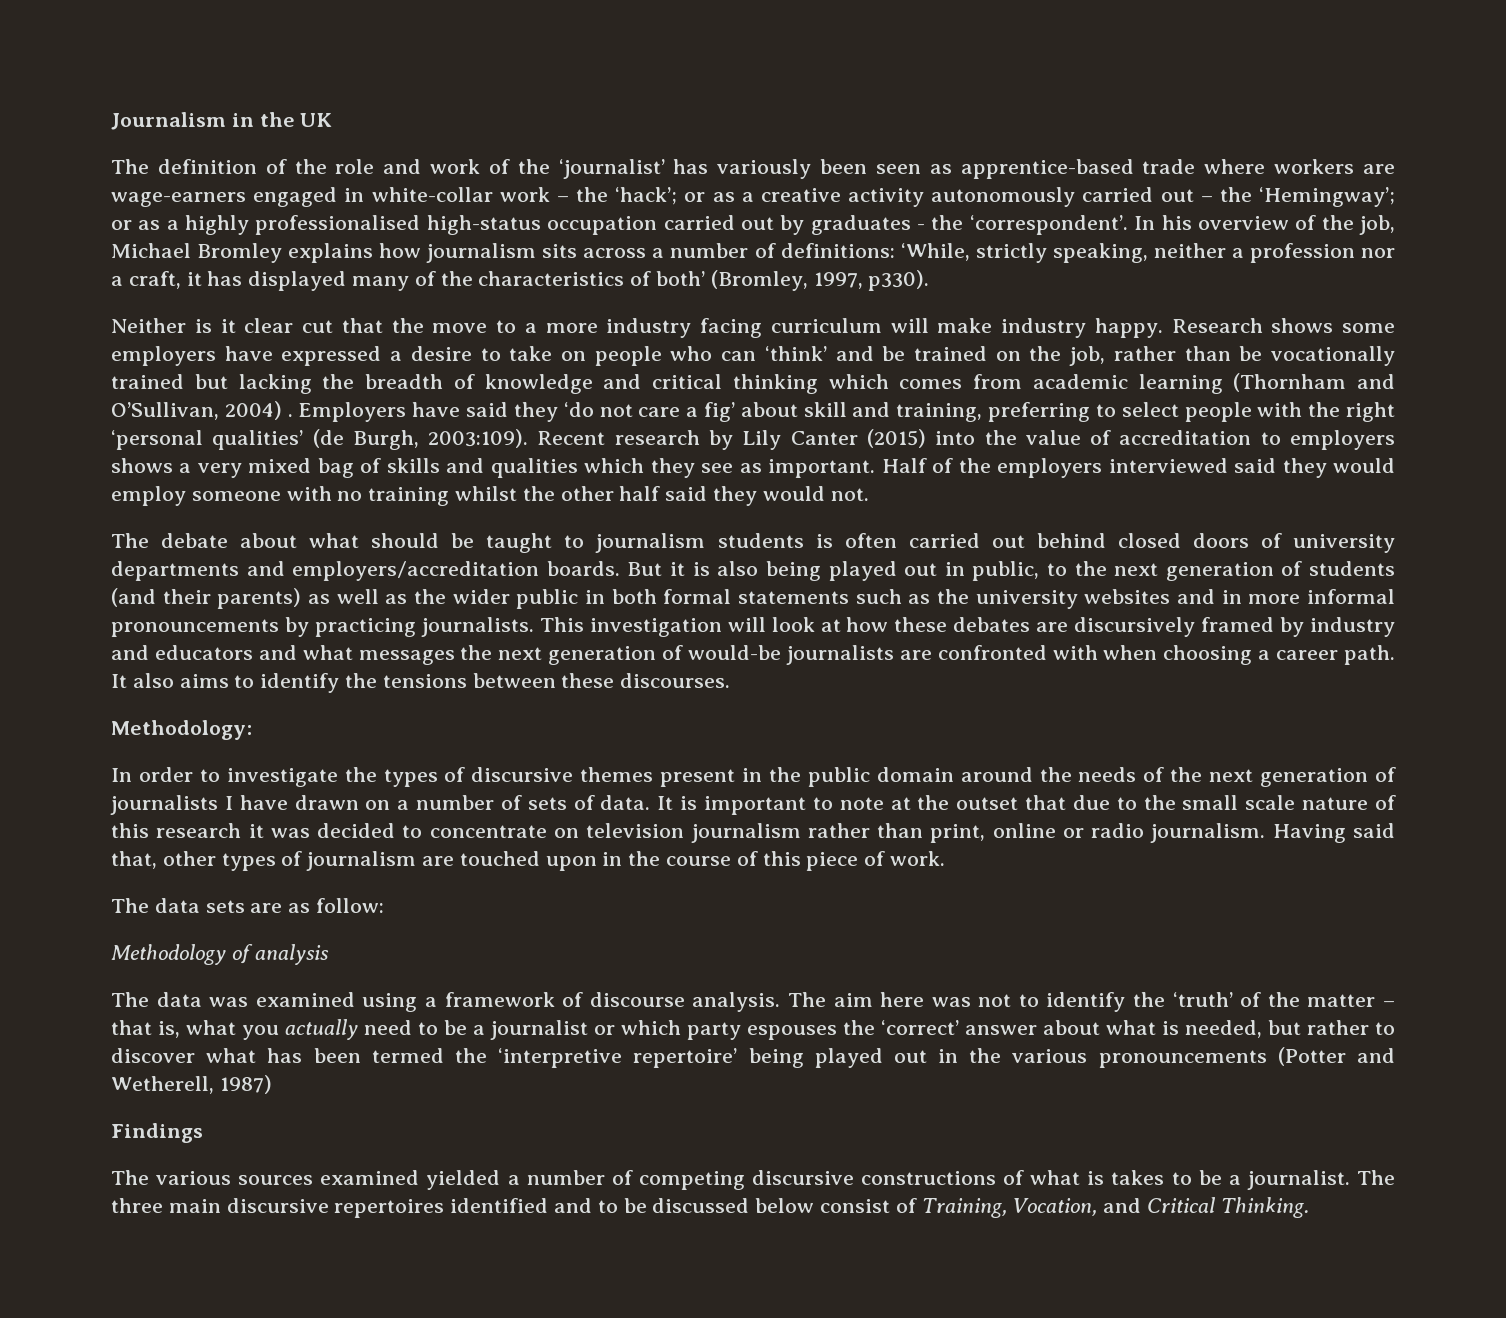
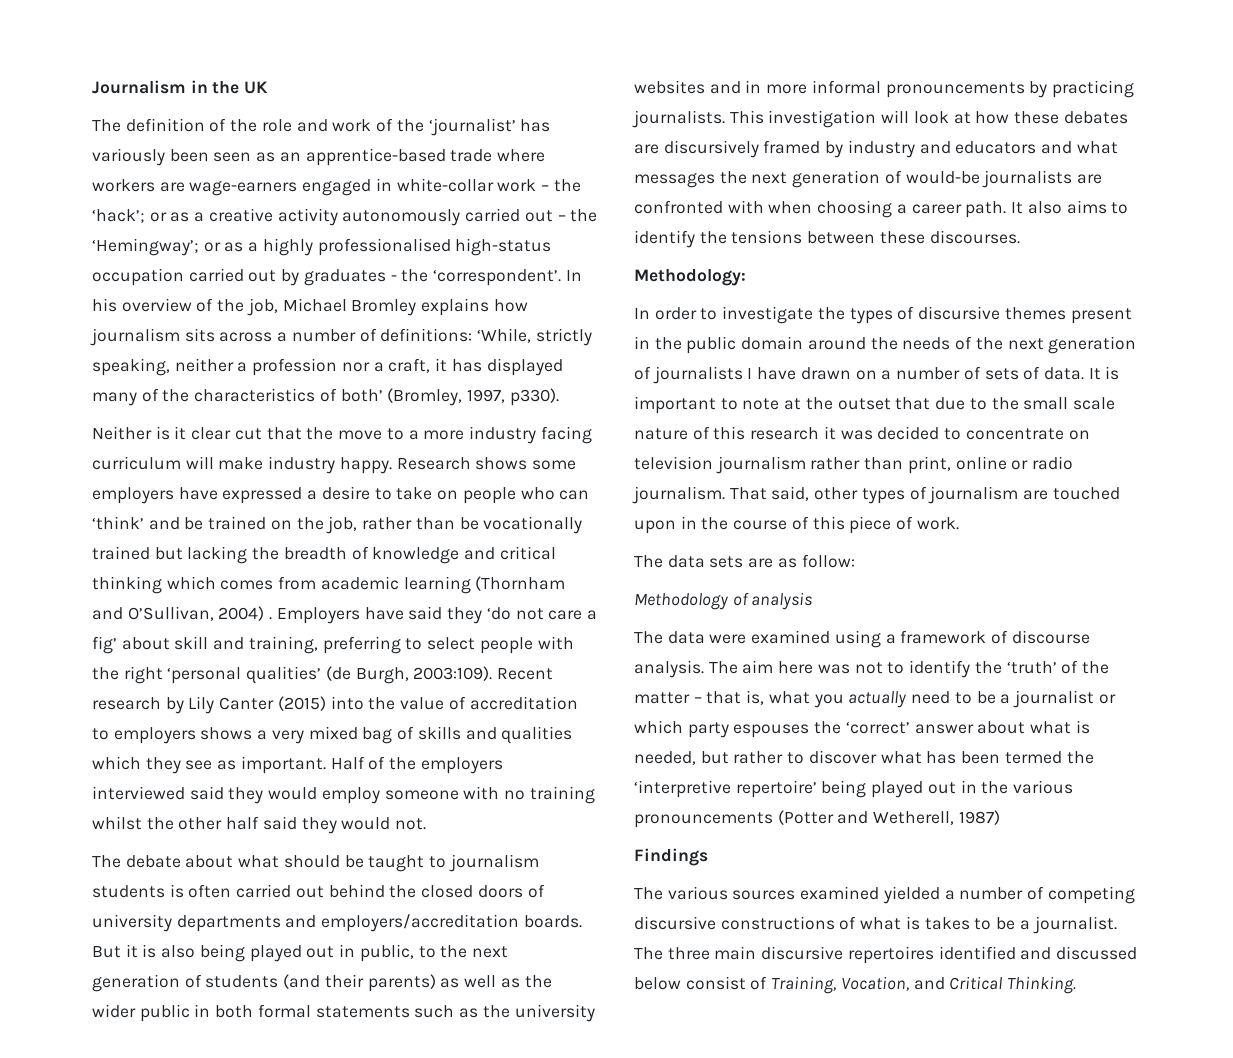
- The definition of the role and work of the ‘journalist’ has variously been seen as apprentice-based trade where workers are wage-earners engaged in white-collar work – the ‘hack’; or as a creative activity autonomously carried out – the ‘Hemingway’; or as a highly professionalised high-status occupation carried out by graduates - the ‘correspondent’.
+ The definition of the role and work of the ‘journalist’ has variously been seen as an apprentice-based trade where workers are wage-earners engaged in white-collar work – the ‘hack’; or as a creative activity autonomously carried out – the ‘Hemingway’; or as a highly professionalised high-status occupation carried out by graduates - the ‘correspondent’.
- The debate about what should be taught to journalism students is often carried out behind closed doors of university departments and employers/accreditation boards.
+ The debate about what should be taught to journalism students is often carried out behind the closed doors of university departments and employers/accreditation boards.
- Having said that, other types of journalism are touched upon in the course of this piece of work.
+ That said, other types of journalism are touched upon in the course of this piece of work.
- The data was examined using a framework of discourse analysis.
+ The data were examined using a framework of discourse analysis.
- The three main discursive repertoires identified and to be discussed below consist of Training, Vocation, and Critical Thinking.
+ The three main discursive repertoires identified and discussed below consist of Training, Vocation, and Critical Thinking.

